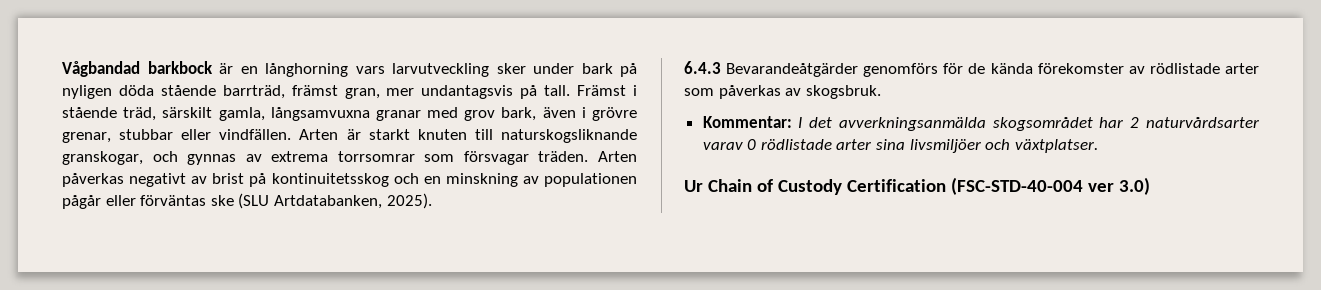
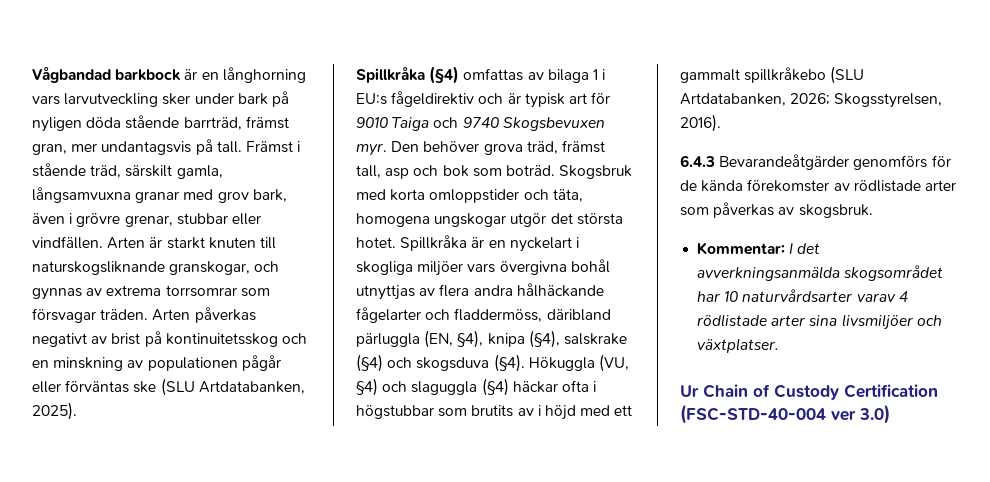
+ Spillkråka (§4) omfattas av bilaga 1 i EU:s fågeldirektiv och är typisk art för 9010 Taiga och 9740 Skogsbevuxen myr. Den behöver grova träd, främst tall, asp och bok som boträd. Skogsbruk med korta omloppstider och täta, homogena ungskogar utgör det största hotet. Spillkråka är en nyckelart i skogliga miljöer vars övergivna bohål utnyttjas av flera andra hålhäckande fågelarter och fladdermöss, däribland pärluggla (EN, §4), knipa (§4), salskrake (§4) och skogsduva (§4). Hökuggla (VU, §4) och slaguggla (§4) häckar ofta i högstubbar som brutits av i höjd med ett gammalt spillkråkebo (SLU Artdatabanken, 2026; Skogsstyrelsen, 2016).
- Kommentar: I det avverkningsanmälda skogsområdet har 2 naturvårdsarter varav 0 rödlistade arter sina livsmiljöer och växtplatser.
+ Kommentar: I det avverkningsanmälda skogsområdet har 10 naturvårdsarter varav 4 rödlistade arter sina livsmiljöer och växtplatser.

